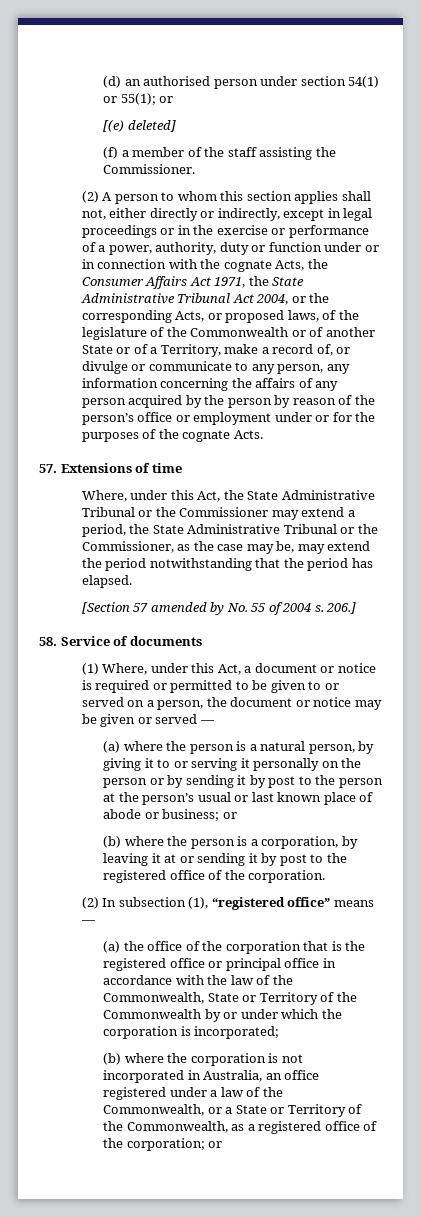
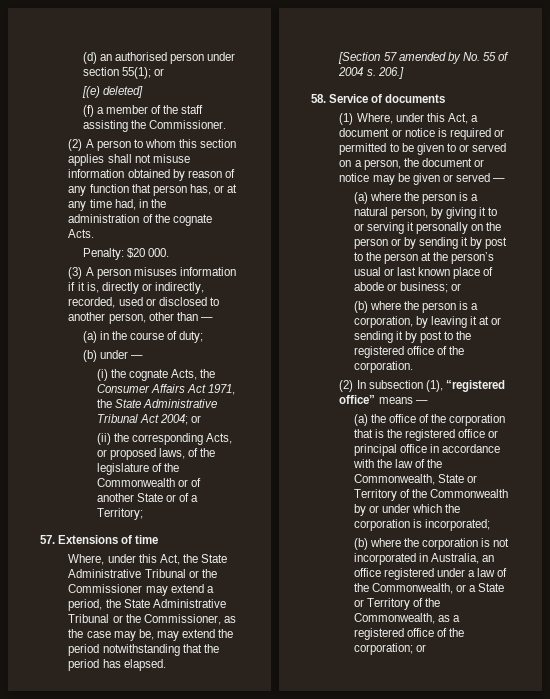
- (d) an authorised person under section 54(1) or 55(1); or
+ (d) an authorised person under section 55(1); or
- (2) A person to whom this section applies shall not, either directly or indirectly, except in legal proceedings or in the exercise or performance of a power, authority, duty or function under or in connection with the cognate Acts, the Consumer Affairs Act 1971, the State Administrative Tribunal Act 2004, or the corresponding Acts, or proposed laws, of the legislature of the Commonwealth or of another State or of a Territory, make a record of, or divulge or communicate to any person, any information concerning the affairs of any person acquired by the person by reason of the person’s office or employment under or for the purposes of the cognate Acts.
+ (2) A person to whom this section applies shall not misuse information obtained by reason of any function that person has, or at any time had, in the administration of the cognate Acts.
+ Penalty: $20 000.
+ (3) A person misuses information if it is, directly or indirectly, recorded, used or disclosed to another person, other than —
+ (a) in the course of duty;
+ (b) under —
+ (i) the cognate Acts, the Consumer Affairs Act 1971, the State Administrative Tribunal Act 2004; or
+ (ii) the corresponding Acts, or proposed laws, of the legislature of the Commonwealth or of another State or of a Territory;

